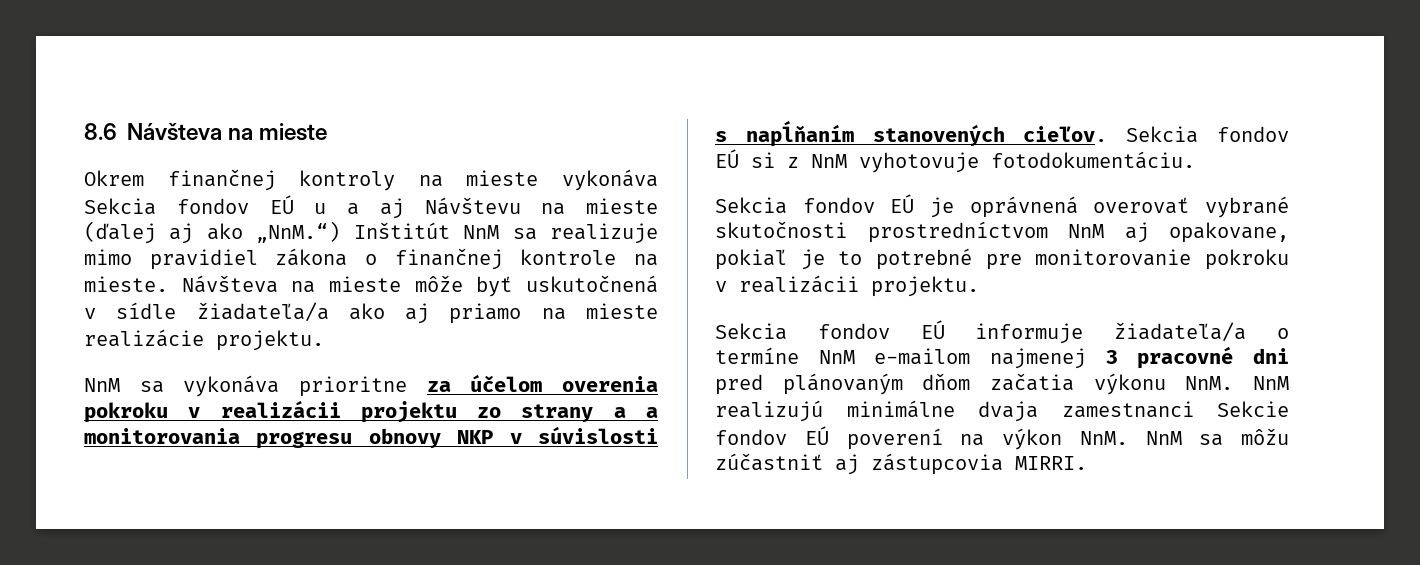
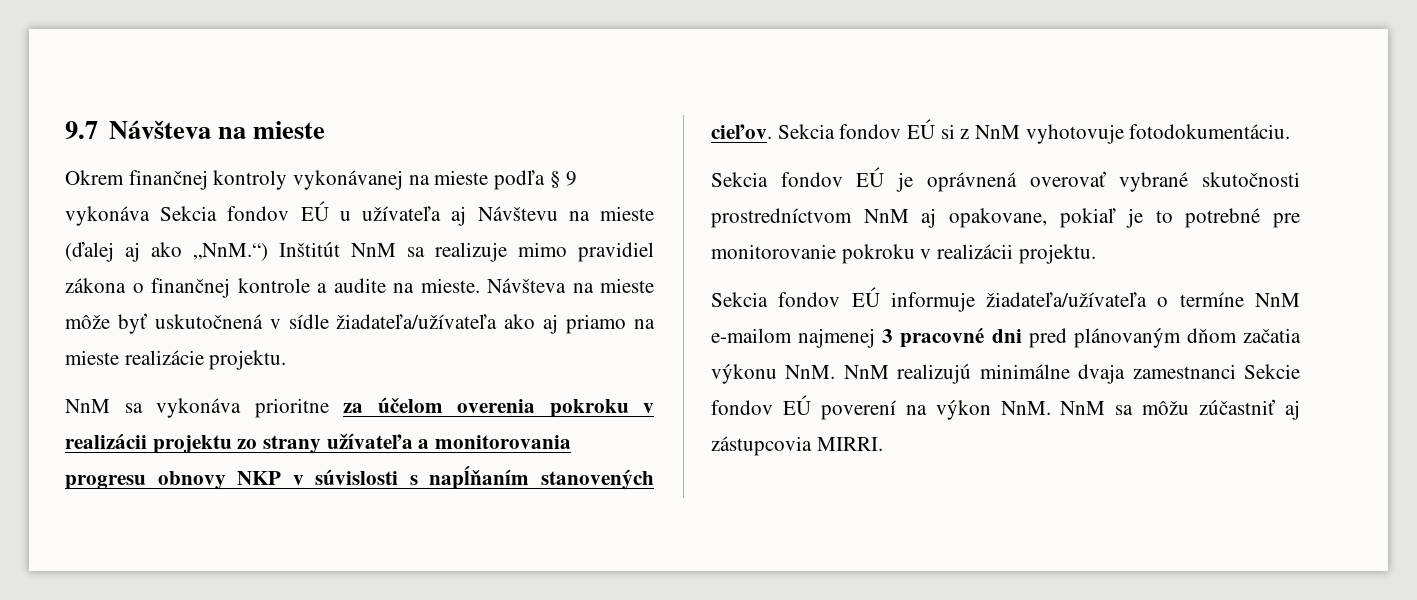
- 8.6 Návšteva na mieste
+ 9.7 Návšteva na mieste
- Okrem finančnej kontroly na mieste vykonáva Sekcia fondov EÚ u a aj Návštevu na mieste (ďalej aj ako „NnM.“) Inštitút NnM sa realizuje mimo pravidiel zákona o finančnej kontrole na mieste.
+ Okrem finančnej kontroly vykonávanej na mieste podľa § 9 vykonáva Sekcia fondov EÚ u užívateľa aj Návštevu na mieste (ďalej aj ako „NnM.“) Inštitút NnM sa realizuje mimo pravidiel zákona o finančnej kontrole a audite na mieste.
- Návšteva na mieste môže byť uskutočnená v sídle žiadateľa/a ako aj priamo na mieste realizácie projektu.
+ Návšteva na mieste môže byť uskutočnená v sídle žiadateľa/užívateľa ako aj priamo na mieste realizácie projektu.
- NnM sa vykonáva prioritne za účelom overenia pokroku v realizácii projektu zo strany a a monitorovania progresu obnovy NKP v súvislosti s napĺňaním stanovených cieľov.
+ NnM sa vykonáva prioritne za účelom overenia pokroku v realizácii projektu zo strany užívateľa a monitorovania progresu obnovy NKP v súvislosti s napĺňaním stanovených cieľov.
- Sekcia fondov EÚ informuje žiadateľa/a o termíne NnM e-mailom najmenej 3 pracovné dni pred plánovaným dňom začatia výkonu NnM. NnM realizujú minimálne dvaja zamestnanci Sekcie fondov EÚ poverení na výkon NnM. NnM sa môžu zúčastniť aj zástupcovia MIRRI.
+ Sekcia fondov EÚ informuje žiadateľa/užívateľa o termíne NnM e-mailom najmenej 3 pracovné dni pred plánovaným dňom začatia výkonu NnM. NnM realizujú minimálne dvaja zamestnanci Sekcie fondov EÚ poverení na výkon NnM. NnM sa môžu zúčastniť aj zástupcovia MIRRI.

